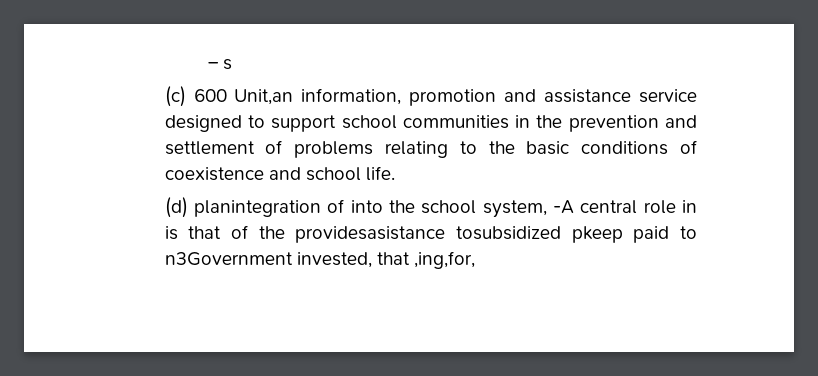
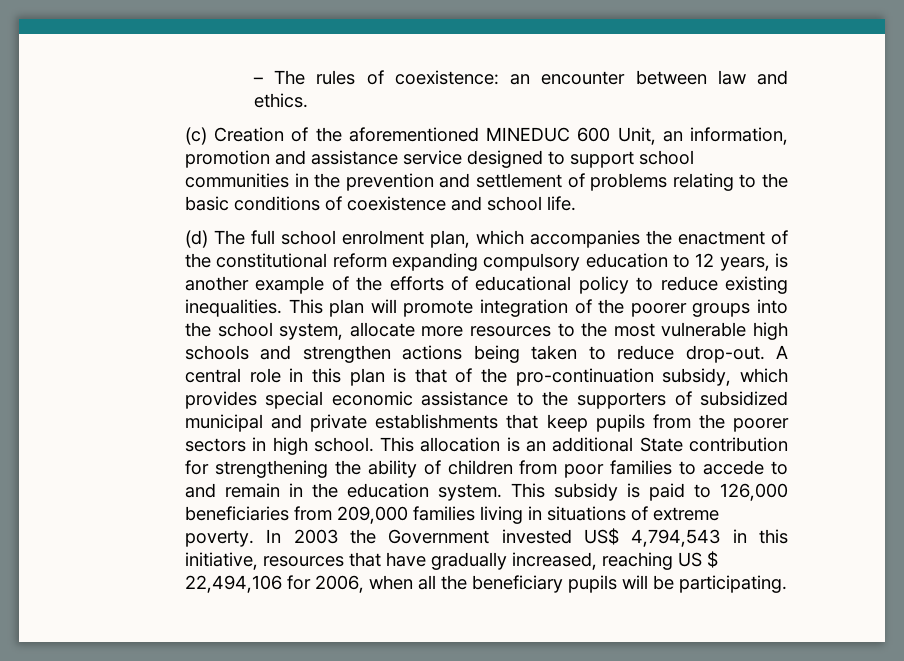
- – s
- (c) 600 Unit,an information, promotion and assistance service designed to support school communities in the prevention and settlement of problems relating to the basic conditions of coexistence and school life.
+ – The rules of coexistence: an encounter between law and ethics.
+ (c) Creation of the aforementioned MINEDUC 600 Unit, an information, promotion and assistance service designed to support school communities in the prevention and settlement of problems relating to the basic conditions of coexistence and school life.
- (d) planintegration of into the school system, -A central role in is that of the providesasistance tosubsidized pkeep paid to n3Government invested, that ,ing,for,
+ (d) The full school enrolment plan, which accompanies the enactment of the constitutional reform expanding compulsory education to 12 years, is another example of the efforts of educational policy to reduce existing inequalities. This plan will promote integration of the poorer groups into the school system, allocate more resources to the most vulnerable high schools and strengthen actions being taken to reduce drop-out. A central role in this plan is that of the pro-continuation subsidy, which provides special economic assistance to the supporters of subsidized municipal and private establishments that keep pupils from the poorer sectors in high school. This allocation is an additional State contribution for strengthening the ability of children from poor families to accede to and remain in the education system. This subsidy is paid to 126,000 beneficiaries from 209,000 families living in situations of extreme poverty. In 2003 the Government invested US$ 4,794,543 in this initiative, resources that have gradually increased, reaching US $ 22,494,106 for 2006, when all the beneficiary pupils will be participating.

